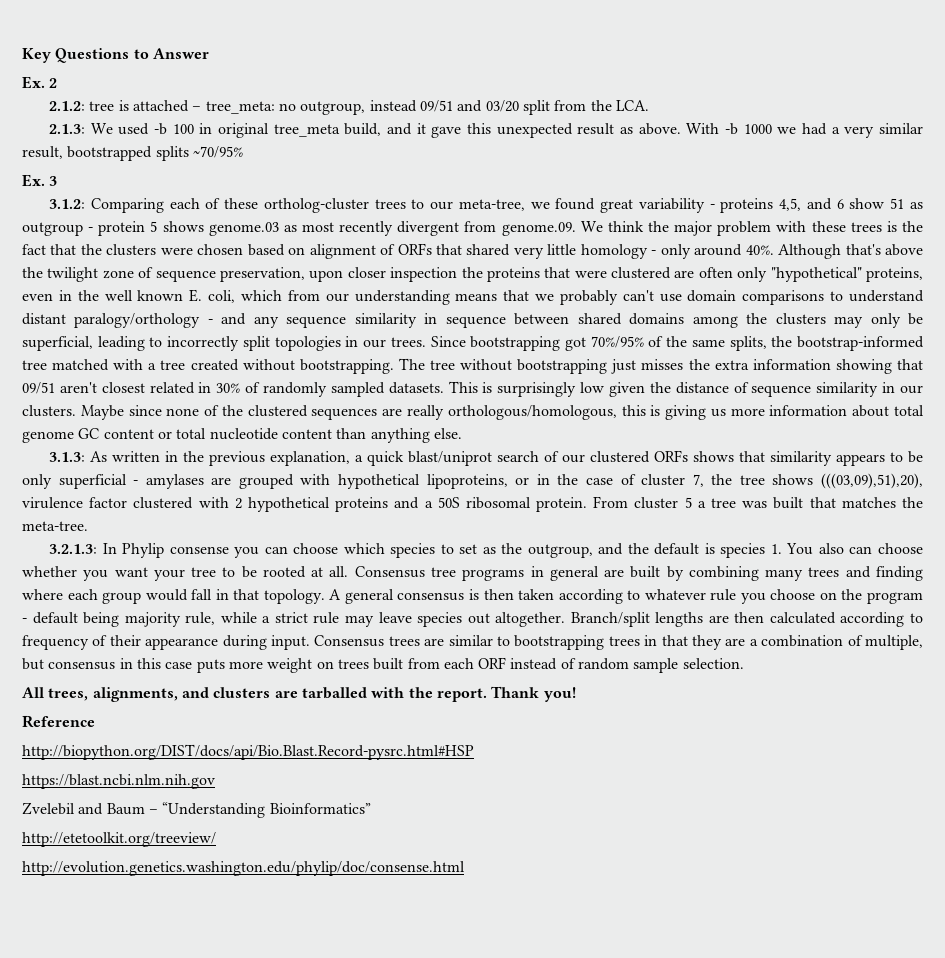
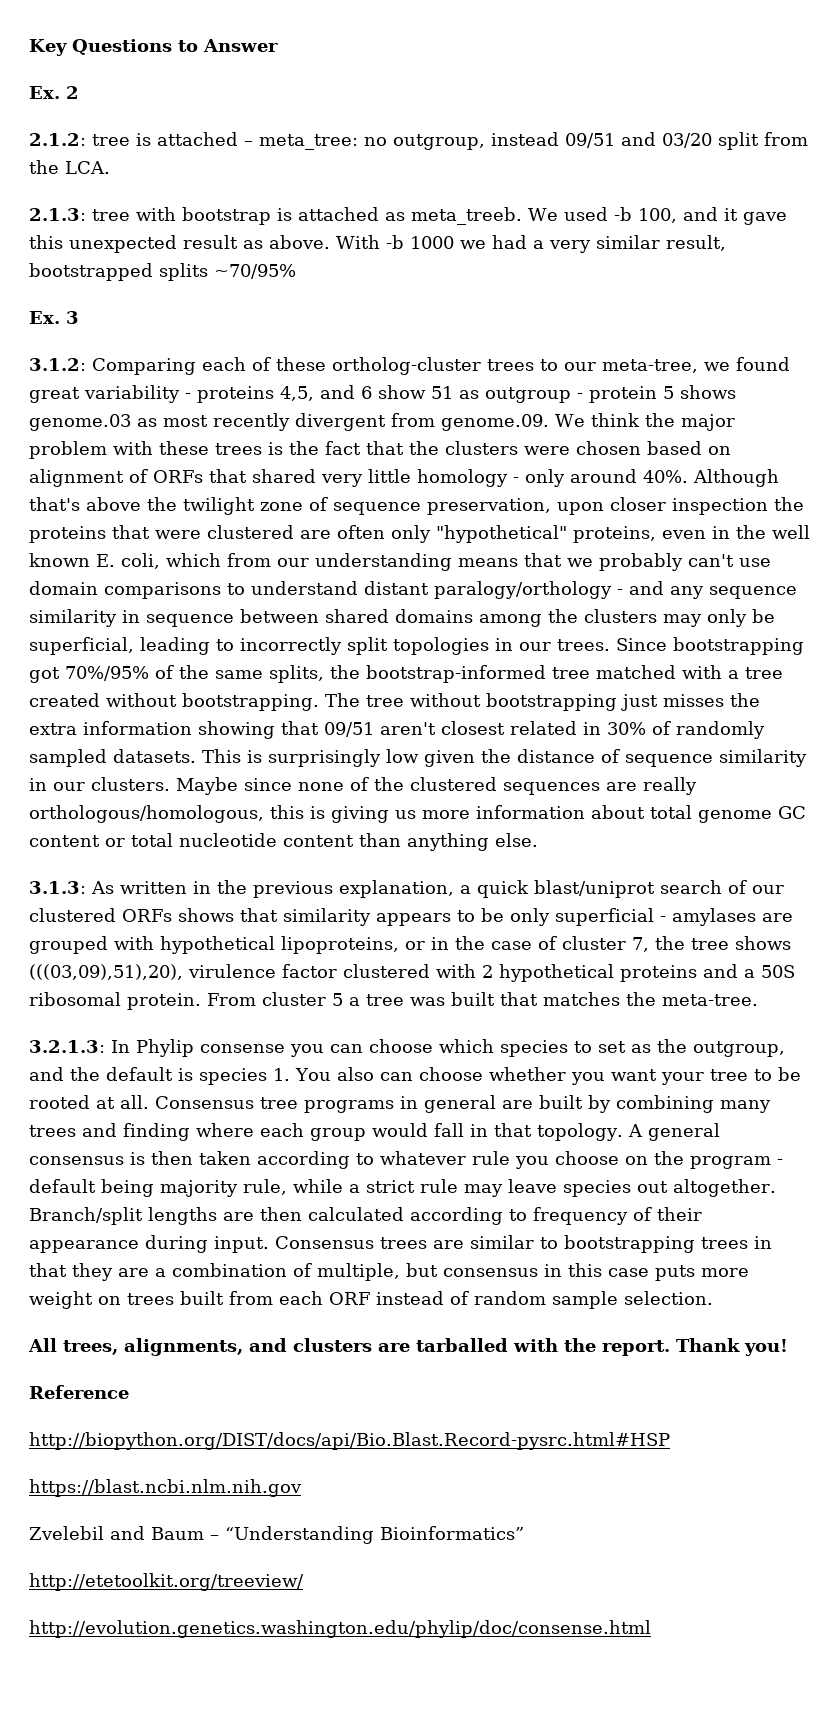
- 2.1.2: tree is attached – tree_meta: no outgroup, instead 09/51 and 03/20 split from the LCA.
+ 2.1.2: tree is attached – meta_tree: no outgroup, instead 09/51 and 03/20 split from the LCA.
- 2.1.3: We used -b 100 in original tree_meta build, and it gave this unexpected result as above.
+ 2.1.3: tree with bootstrap is attached as meta_treeb. We used -b 100, and it gave this unexpected result as above.

